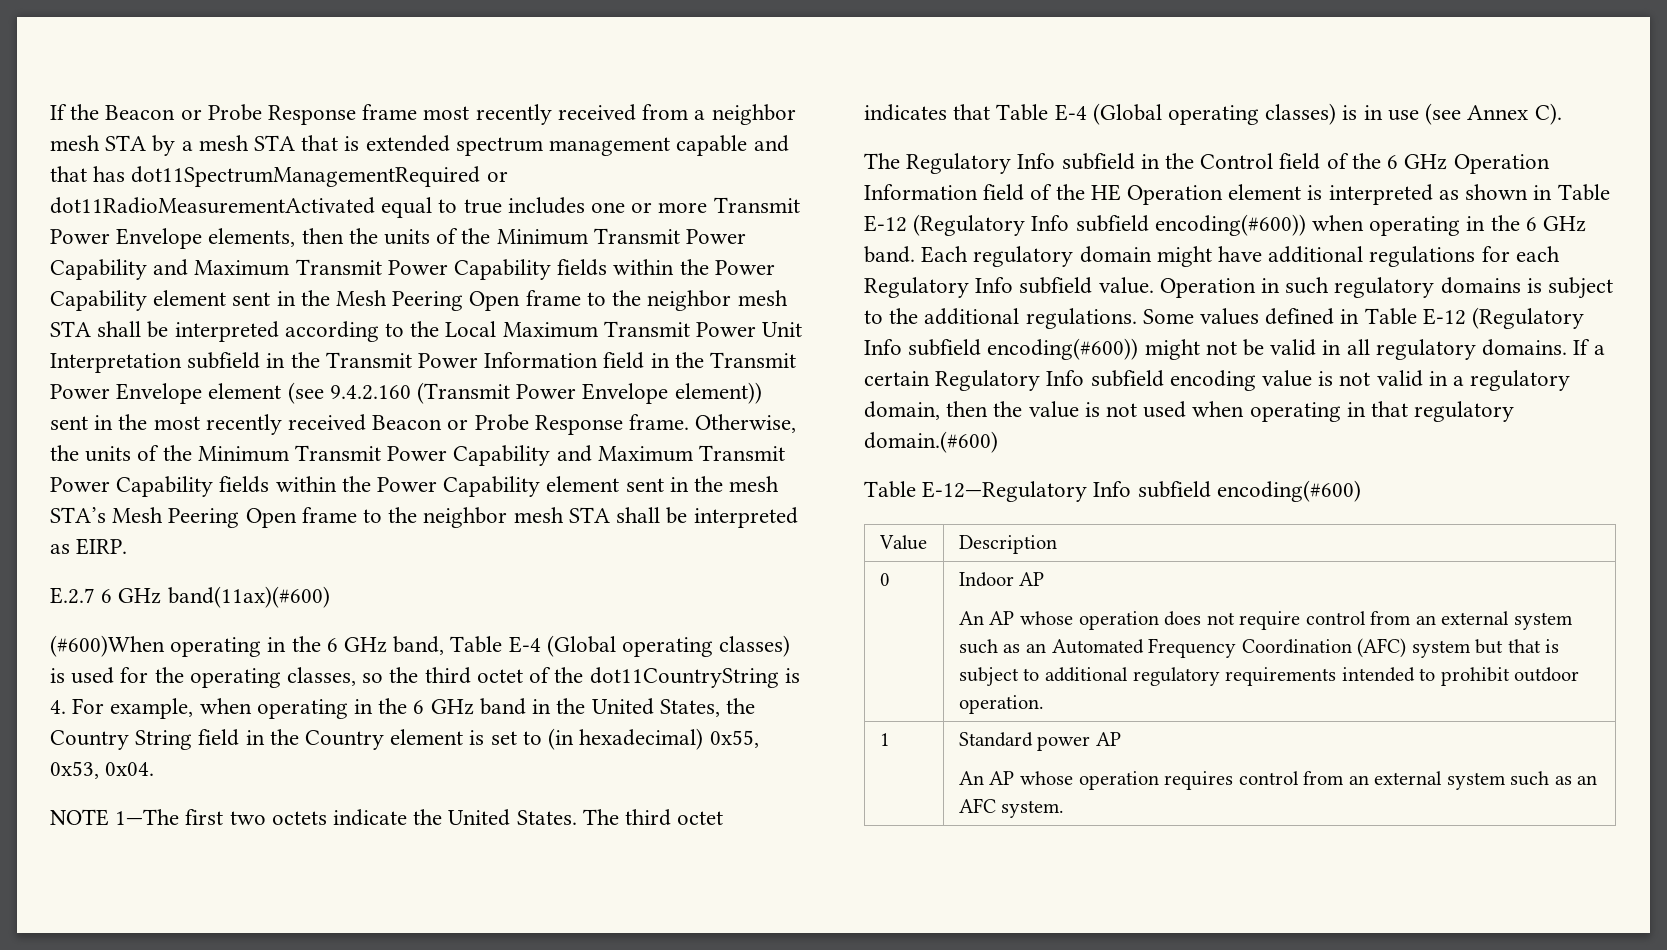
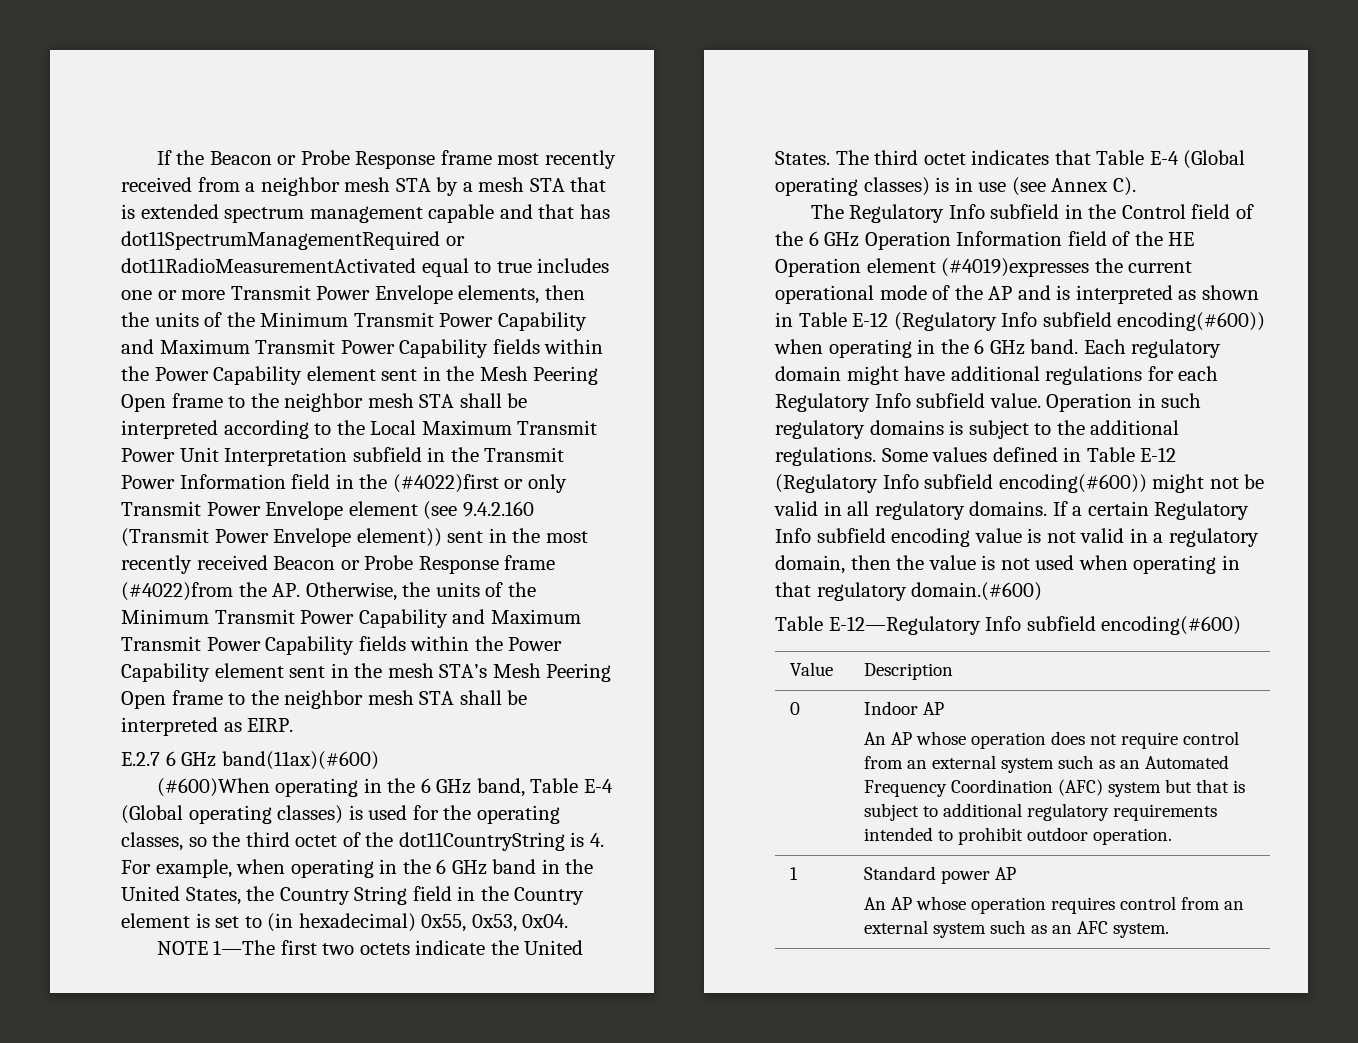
- If the Beacon or Probe Response frame most recently received from a neighbor mesh STA by a mesh STA that is extended spectrum management capable and that has dot11SpectrumManagementRequired or dot11RadioMeasurementActivated equal to true includes one or more Transmit Power Envelope elements, then the units of the Minimum Transmit Power Capability and Maximum Transmit Power Capability fields within the Power Capability element sent in the Mesh Peering Open frame to the neighbor mesh STA shall be interpreted according to the Local Maximum Transmit Power Unit Interpretation subfield in the Transmit Power Information field in the Transmit Power Envelope element (see 9.4.2.160 (Transmit Power Envelope element)) sent in the most recently received Beacon or Probe Response frame. Otherwise, the units of the Minimum Transmit Power Capability and Maximum Transmit Power Capability fields within the Power Capability element sent in the mesh STA’s Mesh Peering Open frame to the neighbor mesh STA shall be interpreted as EIRP.
+ If the Beacon or Probe Response frame most recently received from a neighbor mesh STA by a mesh STA that is extended spectrum management capable and that has dot11SpectrumManagementRequired or dot11RadioMeasurementActivated equal to true includes one or more Transmit Power Envelope elements, then the units of the Minimum Transmit Power Capability and Maximum Transmit Power Capability fields within the Power Capability element sent in the Mesh Peering Open frame to the neighbor mesh STA shall be interpreted according to the Local Maximum Transmit Power Unit Interpretation subfield in the Transmit Power Information field in the (#4022)first or only Transmit Power Envelope element (see 9.4.2.160 (Transmit Power Envelope element)) sent in the most recently received Beacon or Probe Response frame (#4022)from the AP. Otherwise, the units of the Minimum Transmit Power Capability and Maximum Transmit Power Capability fields within the Power Capability element sent in the mesh STA’s Mesh Peering Open frame to the neighbor mesh STA shall be interpreted as EIRP.
- The Regulatory Info subfield in the Control field of the 6 GHz Operation Information field of the HE Operation element is interpreted as shown in Table E-12 (Regulatory Info subfield encoding(#600)) when operating in the 6 GHz band.
+ The Regulatory Info subfield in the Control field of the 6 GHz Operation Information field of the HE Operation element (#4019)expresses the current operational mode of the AP and is interpreted as shown in Table E-12 (Regulatory Info subfield encoding(#600)) when operating in the 6 GHz band.

